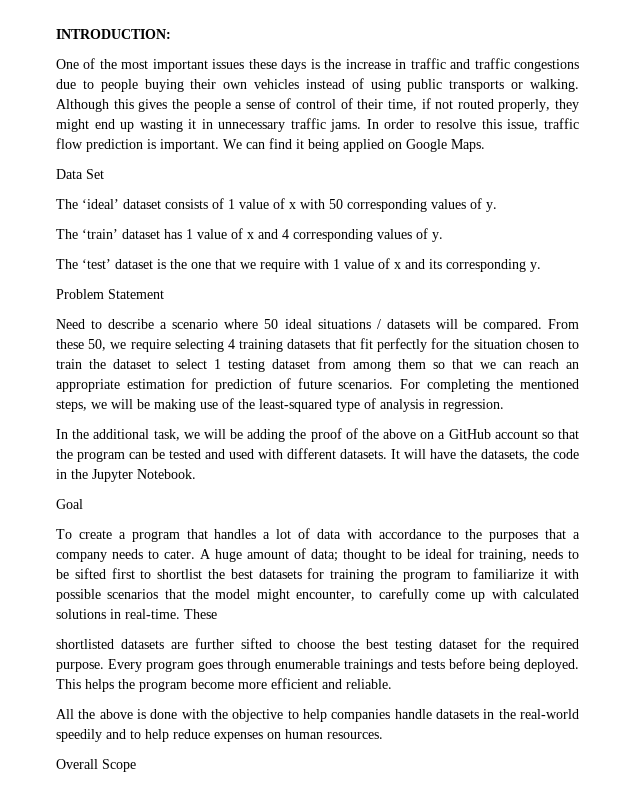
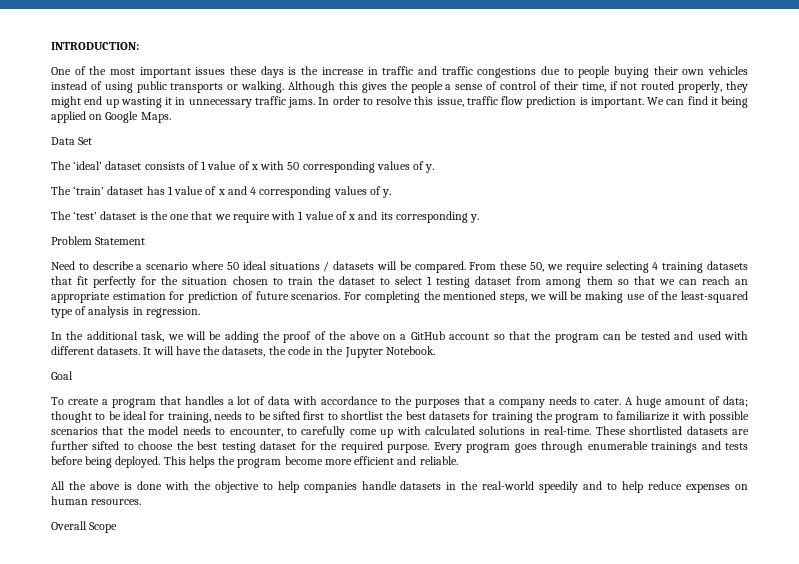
- A huge amount of data; thought to be ideal for training, needs to be sifted first to shortlist the best datasets for training the program to familiarize it with possible scenarios that the model might encounter, to carefully come up with calculated solutions in real-time.
+ A huge amount of data; thought to be ideal for training, needs to be sifted first to shortlist the best datasets for training the program to familiarize it with possible scenarios that the model needs to encounter, to carefully come up with calculated solutions in real-time.
- These
- shortlisted datasets are further sifted to choose the best testing dataset for the required purpose.
+ These shortlisted datasets are further sifted to choose the best testing dataset for the required purpose.

